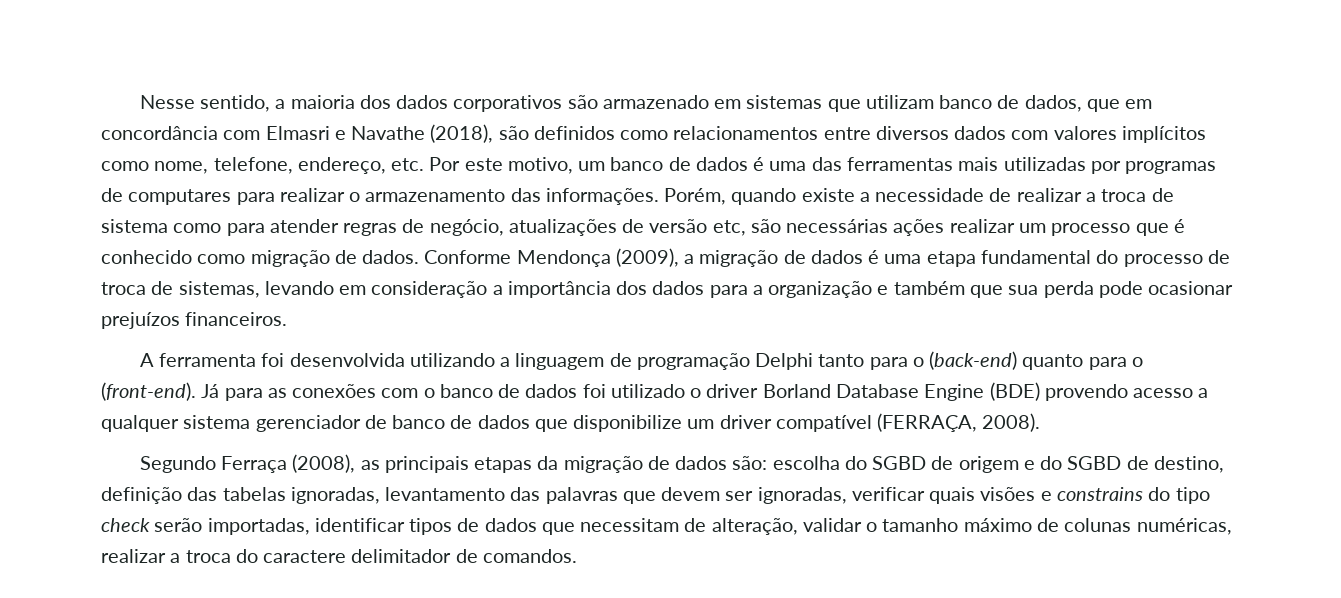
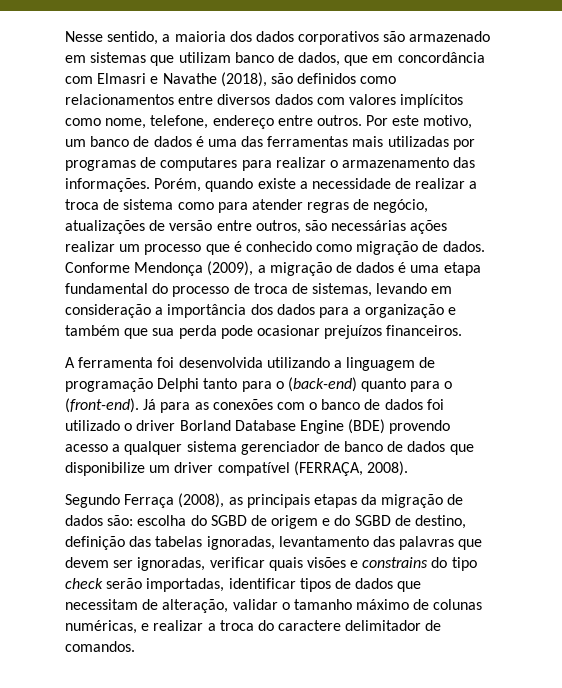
- Nesse sentido, a maioria dos dados corporativos são armazenado em sistemas que utilizam banco de dados, que em concordância com Elmasri e Navathe (2018), são definidos como relacionamentos entre diversos dados com valores implícitos como nome, telefone, endereço, etc. Por este motivo, um banco de dados é uma das ferramentas mais utilizadas por programas de computares para realizar o armazenamento das informações.
+ Nesse sentido, a maioria dos dados corporativos são armazenado em sistemas que utilizam banco de dados, que em concordância com Elmasri e Navathe (2018), são definidos como relacionamentos entre diversos dados com valores implícitos como nome, telefone, endereço entre outros. Por este motivo, um banco de dados é uma das ferramentas mais utilizadas por programas de computares para realizar o armazenamento das informações.
- Porém, quando existe a necessidade de realizar a troca de sistema como para atender regras de negócio, atualizações de versão etc, são necessárias ações realizar um processo que é conhecido como migração de dados.
+ Porém, quando existe a necessidade de realizar a troca de sistema como para atender regras de negócio, atualizações de versão entre outros, são necessárias ações realizar um processo que é conhecido como migração de dados.
- escolha do SGBD de origem e do SGBD de destino, definição das tabelas ignoradas, levantamento das palavras que devem ser ignoradas, verificar quais visões e constrains do tipo check serão importadas, identificar tipos de dados que necessitam de alteração, validar o tamanho máximo de colunas numéricas, realizar a troca do caractere delimitador de comandos.
+ escolha do SGBD de origem e do SGBD de destino, definição das tabelas ignoradas, levantamento das palavras que devem ser ignoradas, verificar quais visões e constrains do tipo check serão importadas, identificar tipos de dados que necessitam de alteração, validar o tamanho máximo de colunas numéricas, e realizar a troca do caractere delimitador de comandos.

